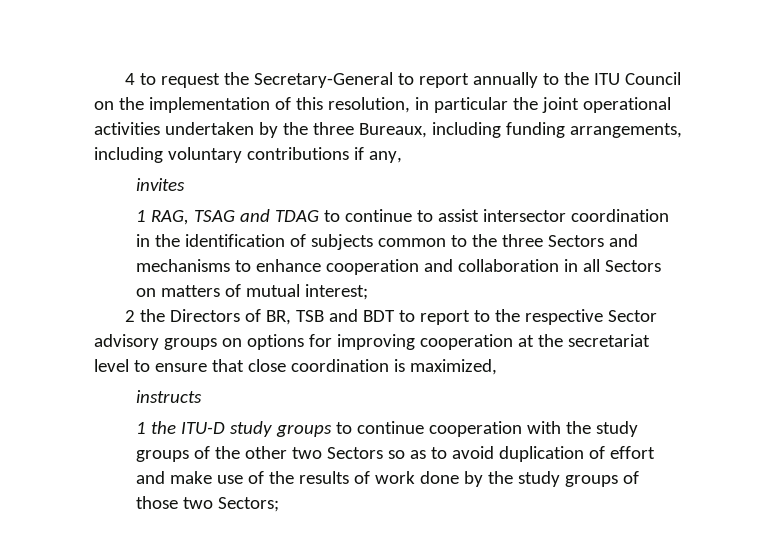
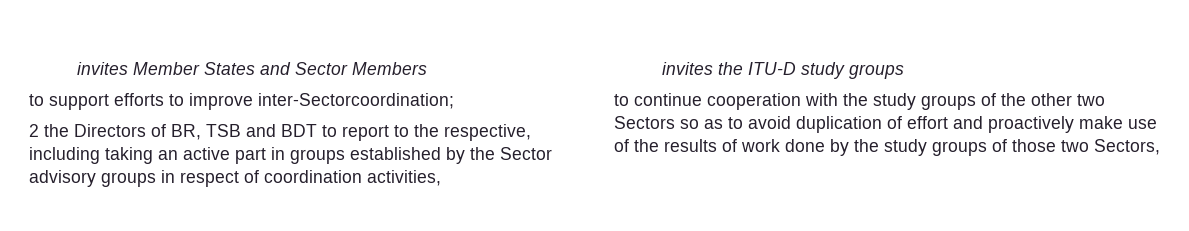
- 4 to request the Secretary-General to report annually to the ITU Council on the implementation of this resolution, in particular the joint operational activities undertaken by the three Bureaux, including funding arrangements, including voluntary contributions if any,
- invites
- 1 RAG, TSAG and TDAG to continue to assist intersector coordination in the identification of subjects common to the three Sectors and mechanisms to enhance cooperation and collaboration in all Sectors on matters of mutual interest;
+ invites Member States and Sector Members
+ to support efforts to improve inter-Sectorcoordination;
- 2 the Directors of BR, TSB and BDT to report to the respective Sector advisory groups on options for improving cooperation at the secretariat level to ensure that close coordination is maximized,
- instructs
- 1 the ITU-D study groups to continue cooperation with the study groups of the other two Sectors so as to avoid duplication of effort and make use of the results of work done by the study groups of those two Sectors;
+ 2 the Directors of BR, TSB and BDT to report to the respective, including taking an active part in groups established by the Sector advisory groups in respect of coordination activities,
+ invites the ITU-D study groups
+ to continue cooperation with the study groups of the other two Sectors so as to avoid duplication of effort and proactively make use of the results of work done by the study groups of those two Sectors,

